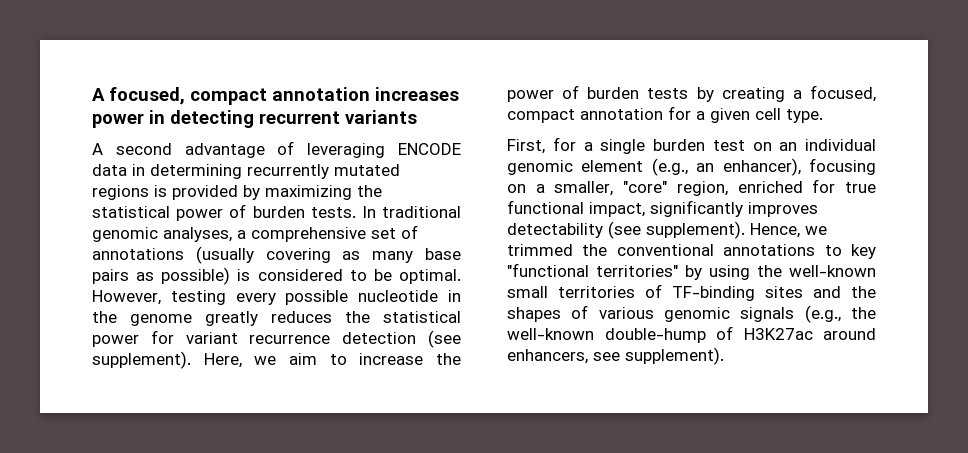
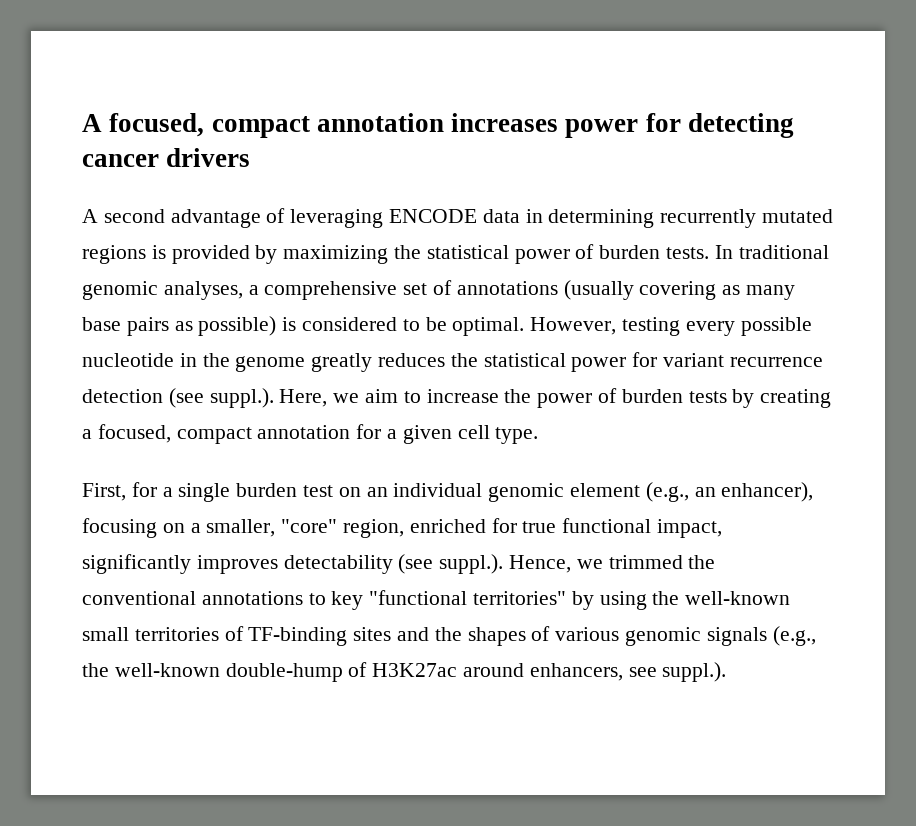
- A focused, compact annotation increases power in detecting recurrent variants
+ A focused, compact annotation increases power for detecting cancer drivers
- However, testing every possible nucleotide in the genome greatly reduces the statistical power for variant recurrence detection (see supplement). Here, we aim to increase the power of burden tests by creating a focused, compact annotation for a given cell type.
+ However, testing every possible nucleotide in the genome greatly reduces the statistical power for variant recurrence detection (see suppl.). Here, we aim to increase the power of burden tests by creating a focused, compact annotation for a given cell type.
- First, for a single burden test on an individual genomic element (e.g., an enhancer), focusing on a smaller, "core" region, enriched for true functional impact, significantly improves detectability (see supplement). Hence, we trimmed the conventional annotations to key "functional territories" by using the well-known small territories of TF-binding sites and the shapes of various genomic signals (e.g., the well-known double-hump of H3K27ac around enhancers, see supplement).
+ First, for a single burden test on an individual genomic element (e.g., an enhancer), focusing on a smaller, "core" region, enriched for true functional impact, significantly improves detectability (see suppl.). Hence, we trimmed the conventional annotations to key "functional territories" by using the well-known small territories of TF-binding sites and the shapes of various genomic signals (e.g., the well-known double-hump of H3K27ac around enhancers, see suppl.).

